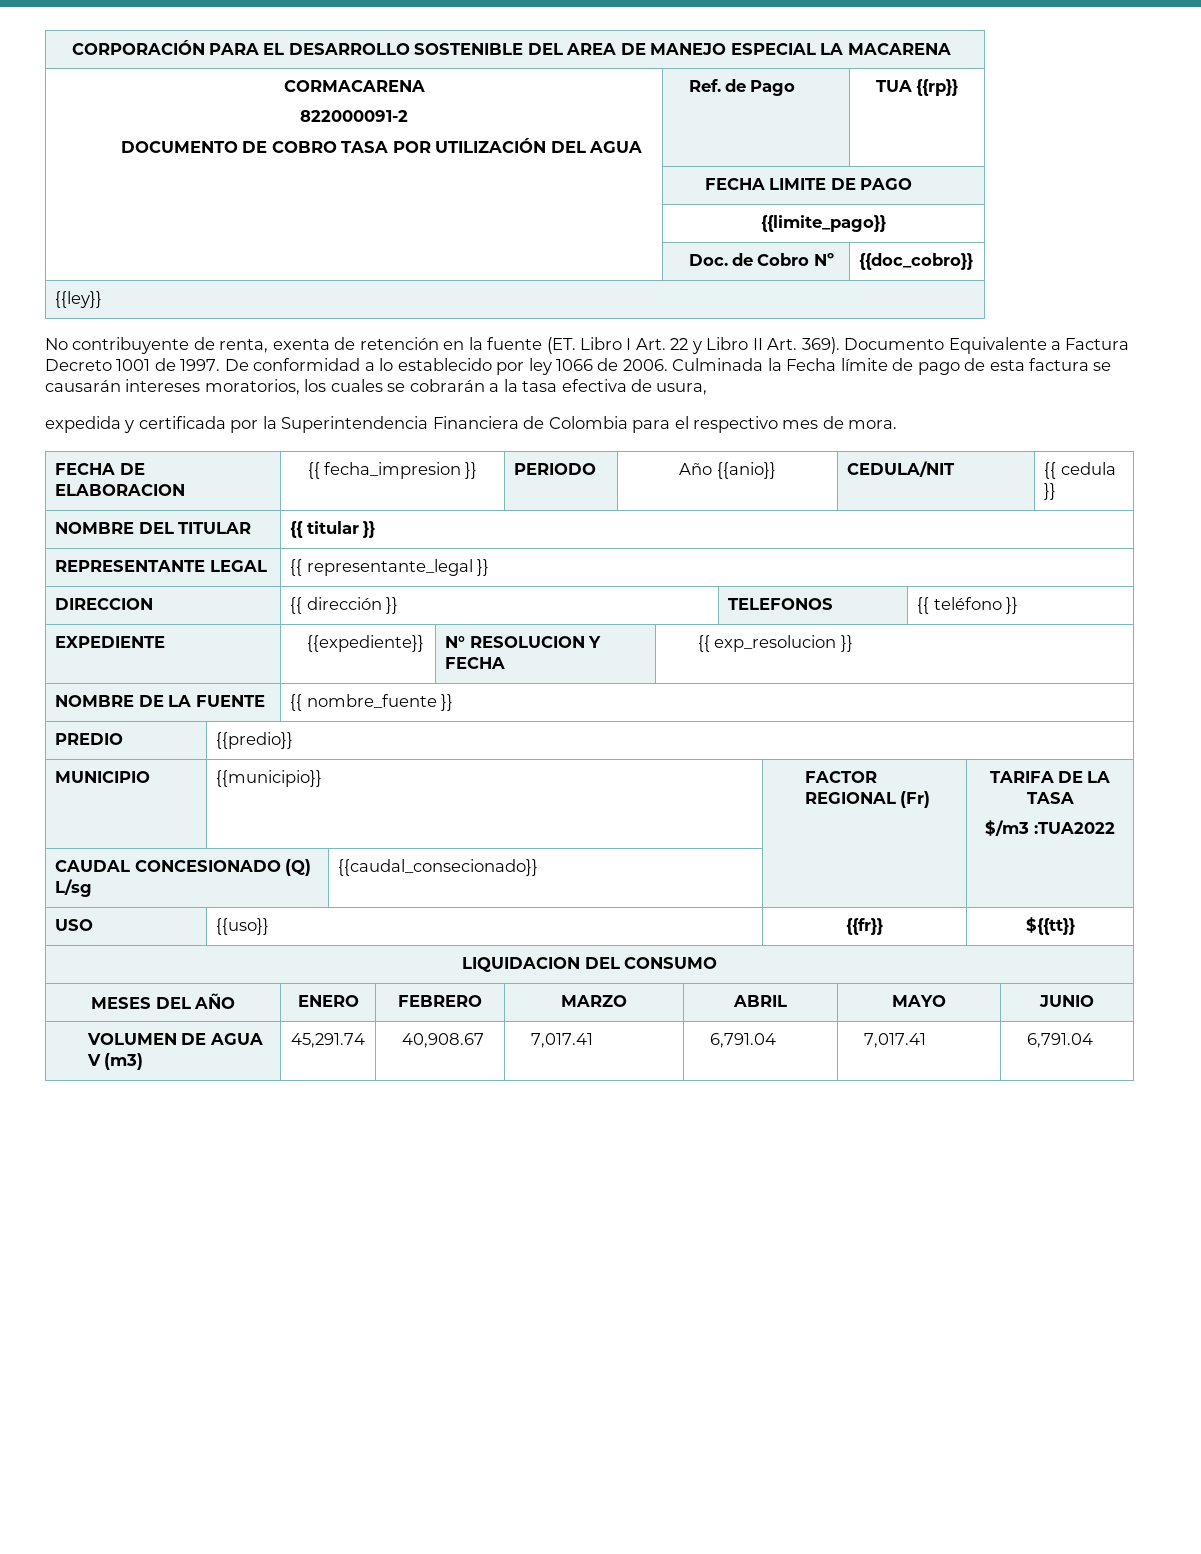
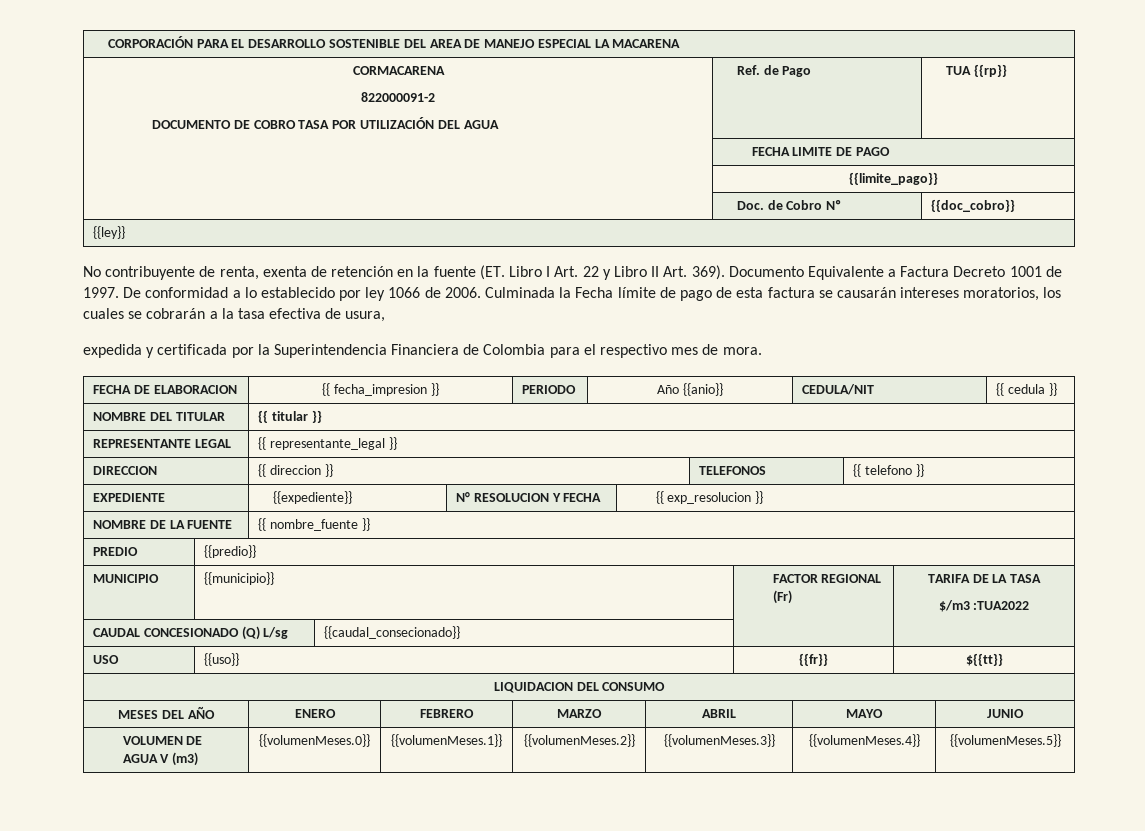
- DIRECCION | {{ dirección }} | TELEFONOS | {{ teléfono }}
+ DIRECCION | {{ direccion }} | TELEFONOS | {{ telefono }}
- VOLUMEN DE AGUA V (m3) | 45,291.74 | 40,908.67 | 7,017.41 | 6,791.04 | 7,017.41 | 6,791.04
+ VOLUMEN DE AGUA V (m3) | {{volumenMeses.0}} | {{volumenMeses.1}} | {{volumenMeses.2}} | {{volumenMeses.3}} | {{volumenMeses.4}} | {{volumenMeses.5}}

